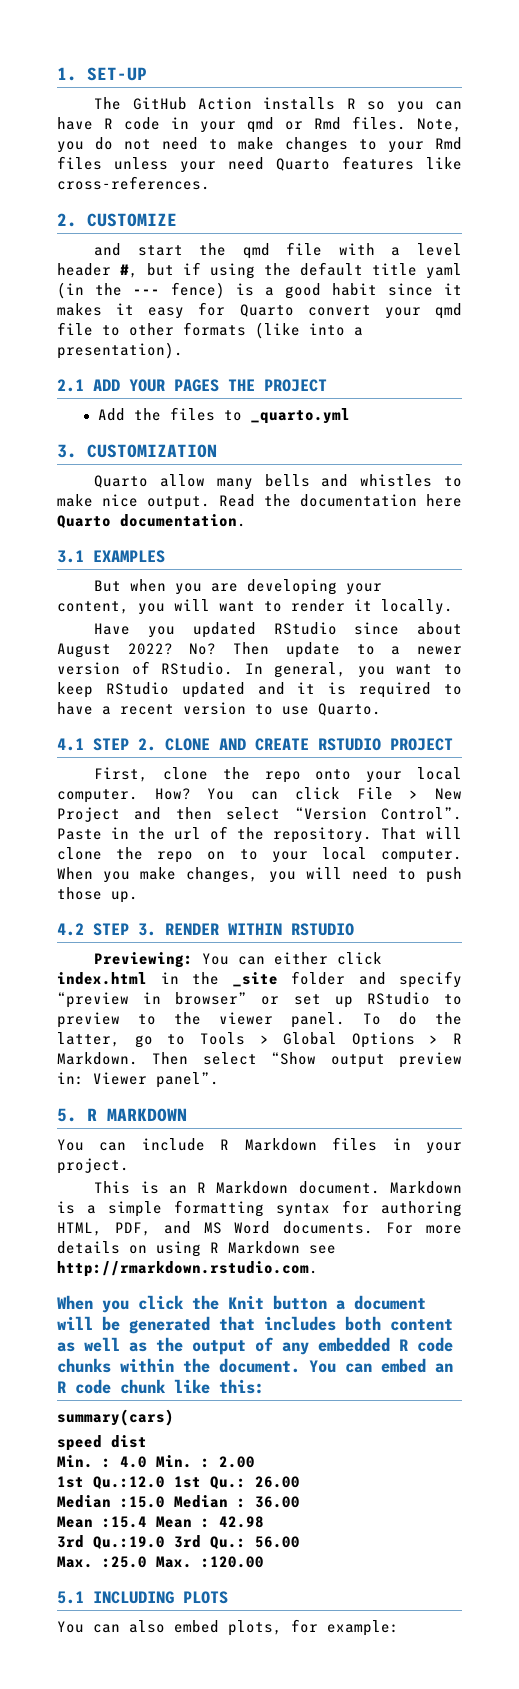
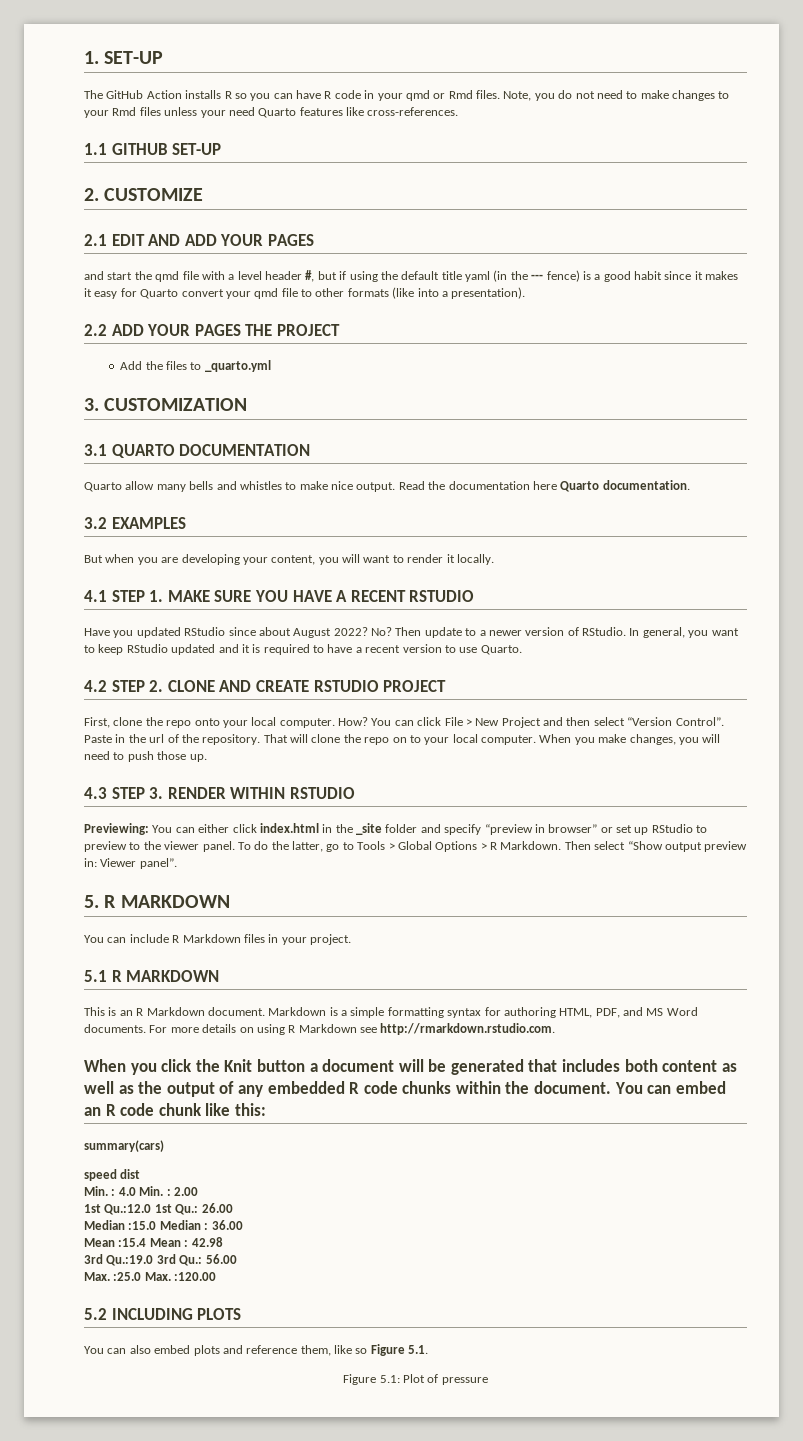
+ 1.1 GITHUB SET-UP
+ 2.1 EDIT AND ADD YOUR PAGES
- 2.1 ADD YOUR PAGES THE PROJECT
+ 2.2 ADD YOUR PAGES THE PROJECT
+ 3.1 QUARTO DOCUMENTATION
- 3.1 EXAMPLES
+ 3.2 EXAMPLES
+ 4.1 STEP 1. MAKE SURE YOU HAVE A RECENT RSTUDIO
- 4.1 STEP 2. CLONE AND CREATE RSTUDIO PROJECT
+ 4.2 STEP 2. CLONE AND CREATE RSTUDIO PROJECT
- 4.2 STEP 3. RENDER WITHIN RSTUDIO
+ 4.3 STEP 3. RENDER WITHIN RSTUDIO
+ 5.1 R MARKDOWN
- 5.1 INCLUDING PLOTS
+ 5.2 INCLUDING PLOTS
- You can also embed plots, for example:
+ You can also embed plots and reference them, like so Figure 5.1.
+ Figure 5.1: Plot of pressure

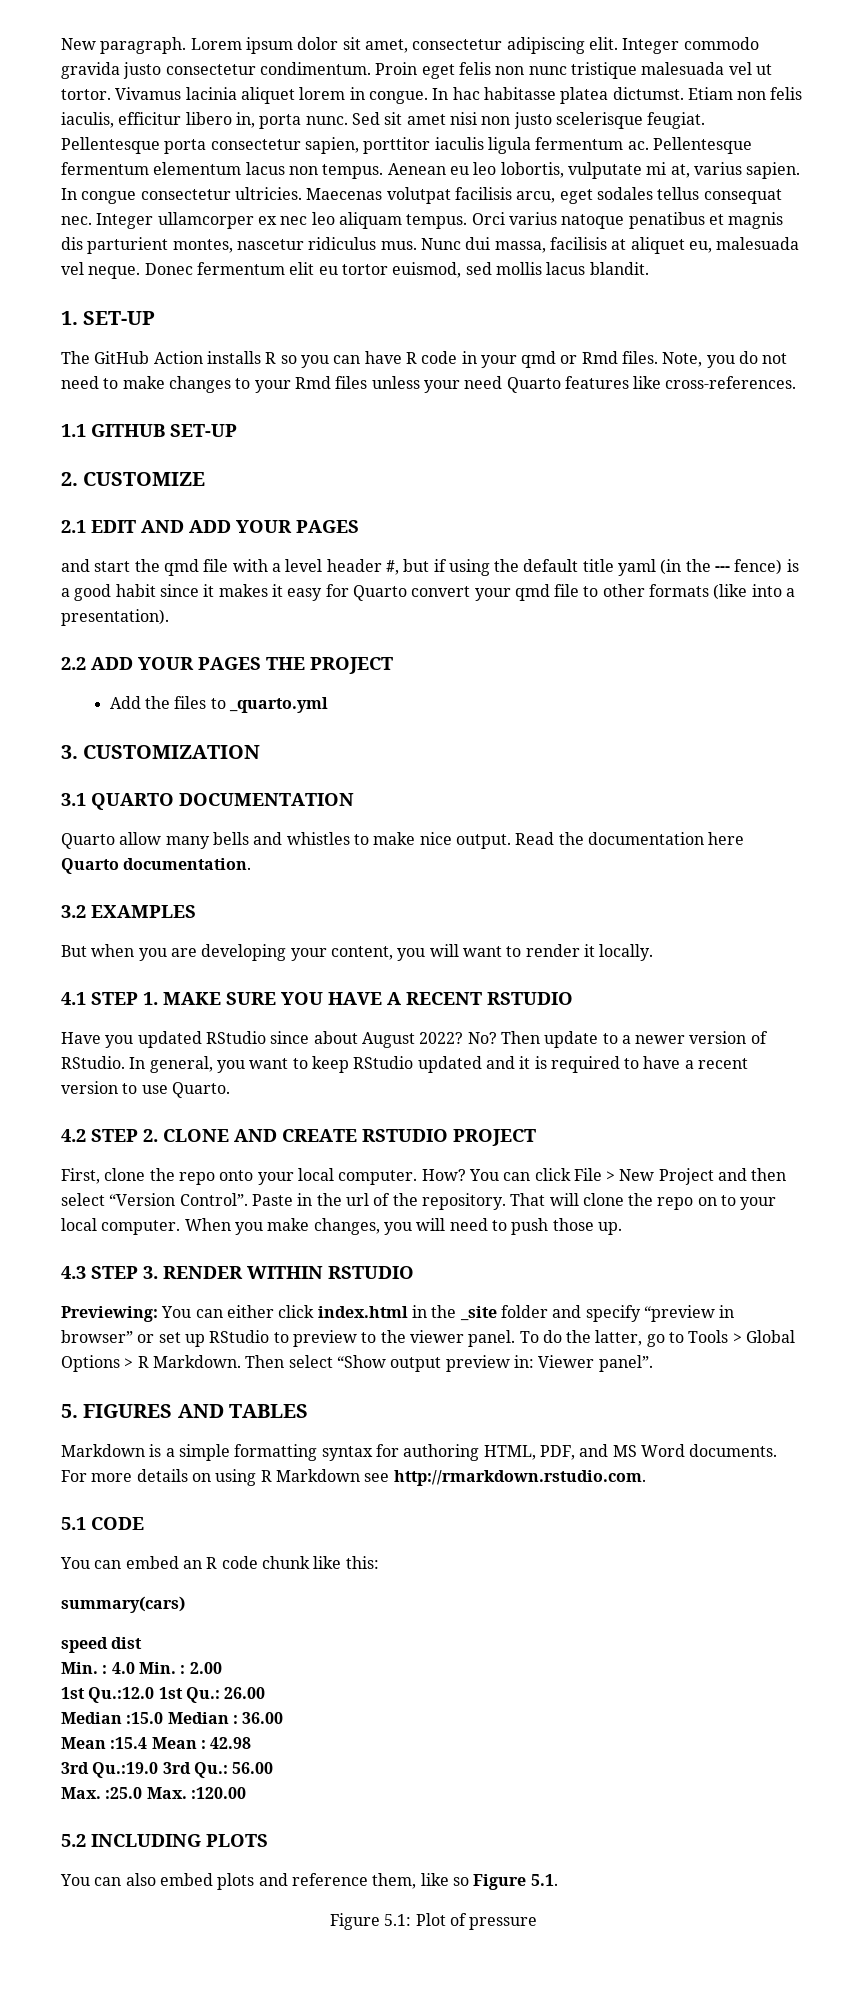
+ New paragraph. Lorem ipsum dolor sit amet, consectetur adipiscing elit. Integer commodo gravida justo consectetur condimentum. Proin eget felis non nunc tristique malesuada vel ut tortor. Vivamus lacinia aliquet lorem in congue. In hac habitasse platea dictumst. Etiam non felis iaculis, efficitur libero in, porta nunc. Sed sit amet nisi non justo scelerisque feugiat. Pellentesque porta consectetur sapien, porttitor iaculis ligula fermentum ac. Pellentesque fermentum elementum lacus non tempus. Aenean eu leo lobortis, vulputate mi at, varius sapien. In congue consectetur ultricies. Maecenas volutpat facilisis arcu, eget sodales tellus consequat nec. Integer ullamcorper ex nec leo aliquam tempus. Orci varius natoque penatibus et magnis dis parturient montes, nascetur ridiculus mus. Nunc dui massa, facilisis at aliquet eu, malesuada vel neque. Donec fermentum elit eu tortor euismod, sed mollis lacus blandit.
- 5. R MARKDOWN
- You can include R Markdown files in your project.
- 5.1 R MARKDOWN
- This is an R Markdown document. Markdown is a simple formatting syntax for authoring HTML, PDF, and MS Word documents.
+ 5. FIGURES AND TABLES
+ Markdown is a simple formatting syntax for authoring HTML, PDF, and MS Word documents.
- When you click the Knit button a document will be generated that includes both content as well as the output of any embedded R code chunks within the document. You can embed an R code chunk like this:
+ 5.1 CODE
+ You can embed an R code chunk like this:

